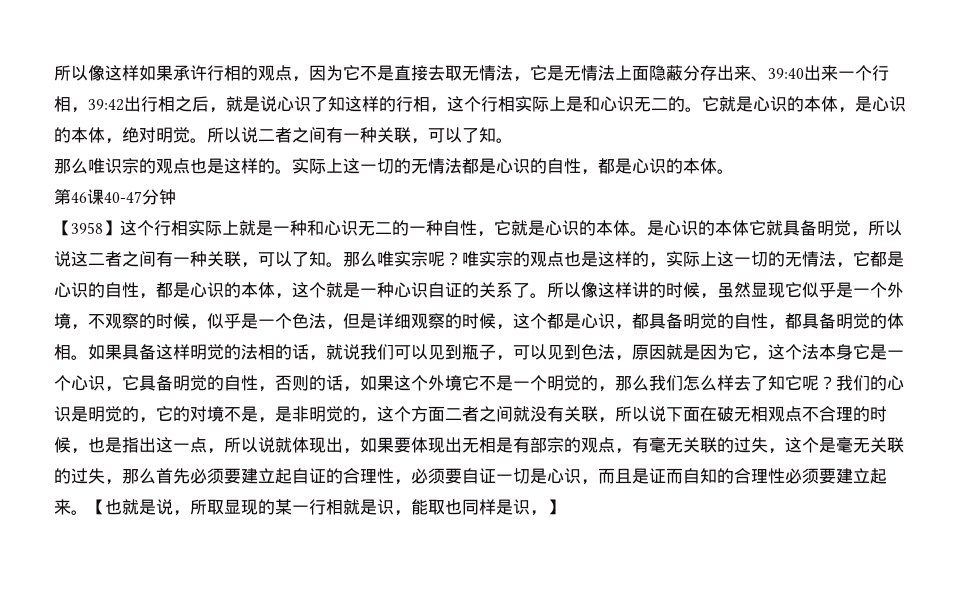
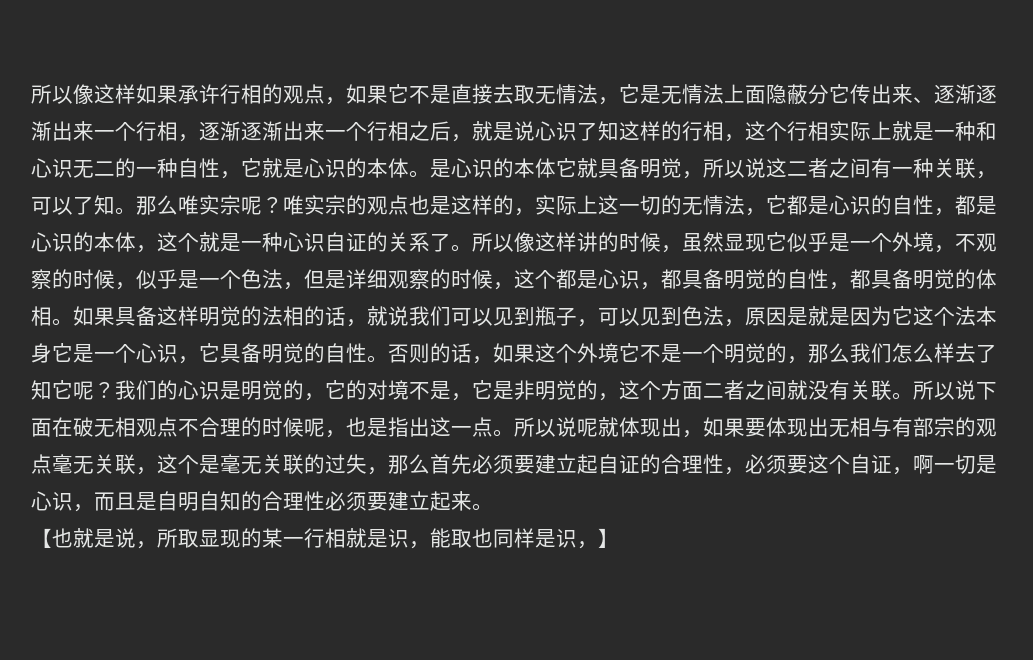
- 所以像这样如果承许行相的观点，因为它不是直接去取无情法，它是无情法上面隐蔽分存出来、39:40出来一个行相，39:42出行相之后，就是说心识了知这样的行相，这个行相实际上是和心识无二的。它就是心识的本体，是心识的本体，绝对明觉。所以说二者之间有一种关联，可以了知。
- 那么唯识宗的观点也是这样的。实际上这一切的无情法都是心识的自性，都是心识的本体。
- 第46课40-47分钟
- 【3958】这个行相实际上就是一种和心识无二的一种自性，它就是心识的本体。
+ 所以像这样如果承许行相的观点，如果它不是直接去取无情法，它是无情法上面隐蔽分它传出来、逐渐逐渐出来一个行相，逐渐逐渐出来一个行相之后，就是说心识了知这样的行相，这个行相实际上就是一种和心识无二的一种自性，它就是心识的本体。
- 如果具备这样明觉的法相的话，就说我们可以见到瓶子，可以见到色法，原因就是因为它，这个法本身它是一个心识，它具备明觉的自性，否则的话，如果这个外境它不是一个明觉的，那么我们怎么样去了知它呢？
+ 如果具备这样明觉的法相的话，就说我们可以见到瓶子，可以见到色法，原因是就是因为它这个法本身它是一个心识，它具备明觉的自性。否则的话，如果这个外境它不是一个明觉的，那么我们怎么样去了知它呢？
- 我们的心识是明觉的，它的对境不是，是非明觉的，这个方面二者之间就没有关联，所以说下面在破无相观点不合理的时候，也是指出这一点，所以说就体现出，如果要体现出无相是有部宗的观点，有毫无关联的过失，这个是毫无关联的过失，那么首先必须要建立起自证的合理性，必须要自证一切是心识，而且是证而自知的合理性必须要建立起来。【也就是说，所取显现的某一行相就是识，能取也同样是识，】
+ 我们的心识是明觉的，它的对境不是，它是非明觉的，这个方面二者之间就没有关联。所以说下面在破无相观点不合理的时候呢，也是指出这一点。所以说呢就体现出，如果要体现出无相与有部宗的观点毫无关联，这个是毫无关联的过失，那么首先必须要建立起自证的合理性，必须要这个自证，啊一切是心识，而且是自明自知的合理性必须要建立起来。
+ 【也就是说，所取显现的某一行相就是识，能取也同样是识，】

